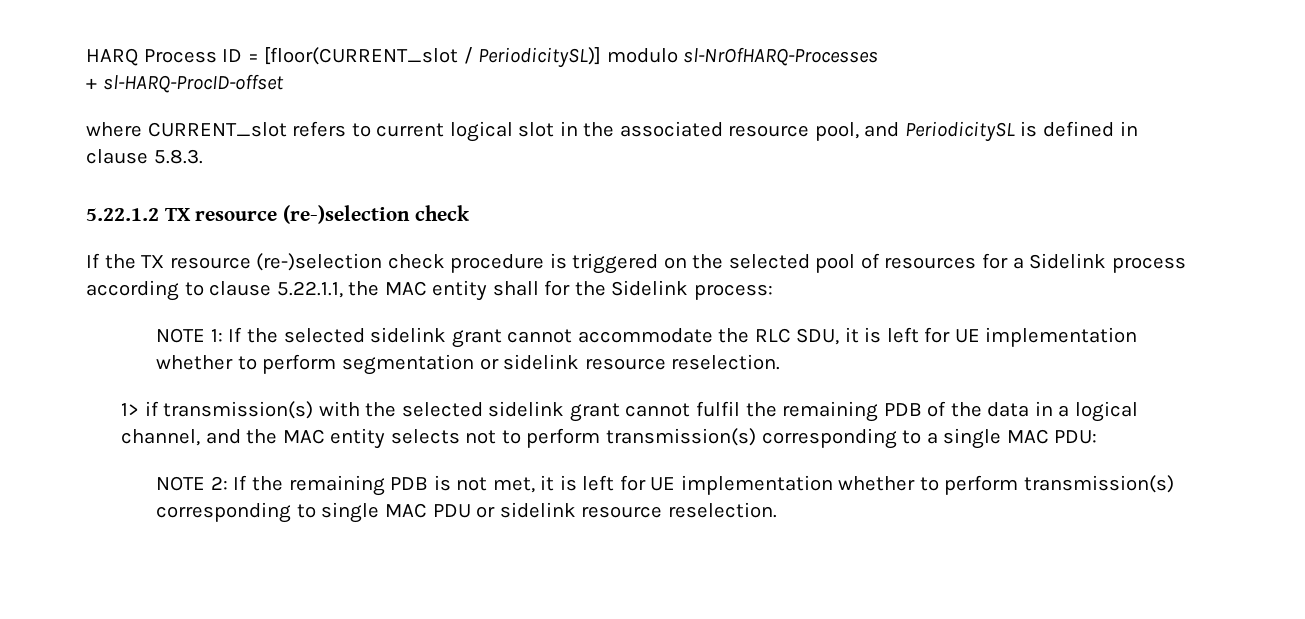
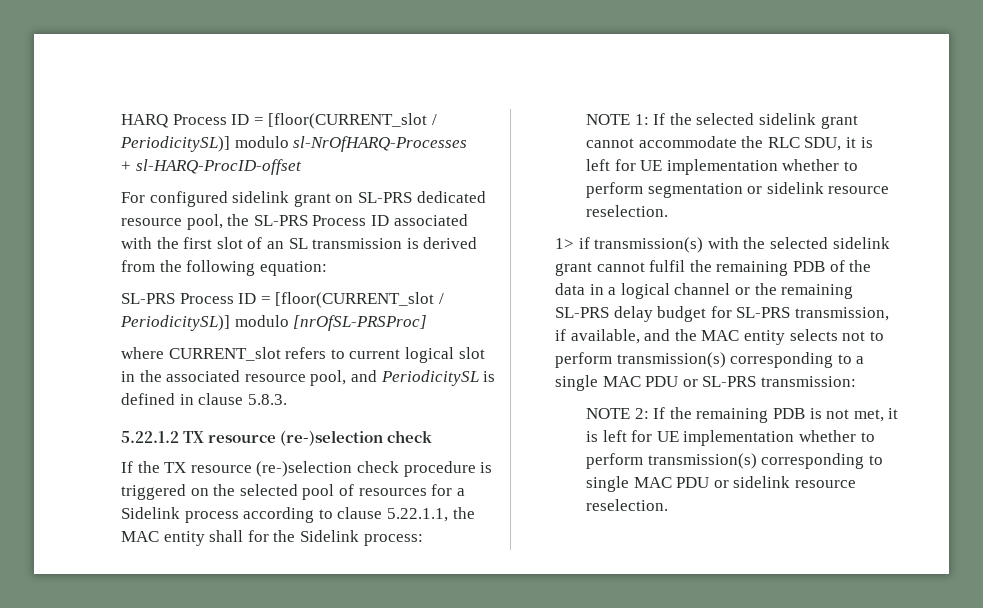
+ For configured sidelink grant on SL-PRS dedicated resource pool, the SL-PRS Process ID associated with the first slot of an SL transmission is derived from the following equation:
+ SL-PRS Process ID = [floor(CURRENT_slot / PeriodicitySL)] modulo [nrOfSL-PRSProc]
- 1> if transmission(s) with the selected sidelink grant cannot fulfil the remaining PDB of the data in a logical channel, and the MAC entity selects not to perform transmission(s) corresponding to a single MAC PDU:
+ 1> if transmission(s) with the selected sidelink grant cannot fulfil the remaining PDB of the data in a logical channel or the remaining SL-PRS delay budget for SL-PRS transmission, if available, and the MAC entity selects not to perform transmission(s) corresponding to a single MAC PDU or SL-PRS transmission:

